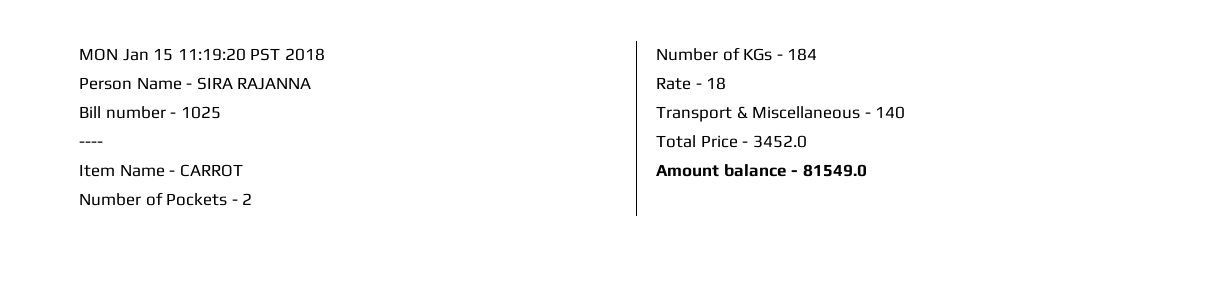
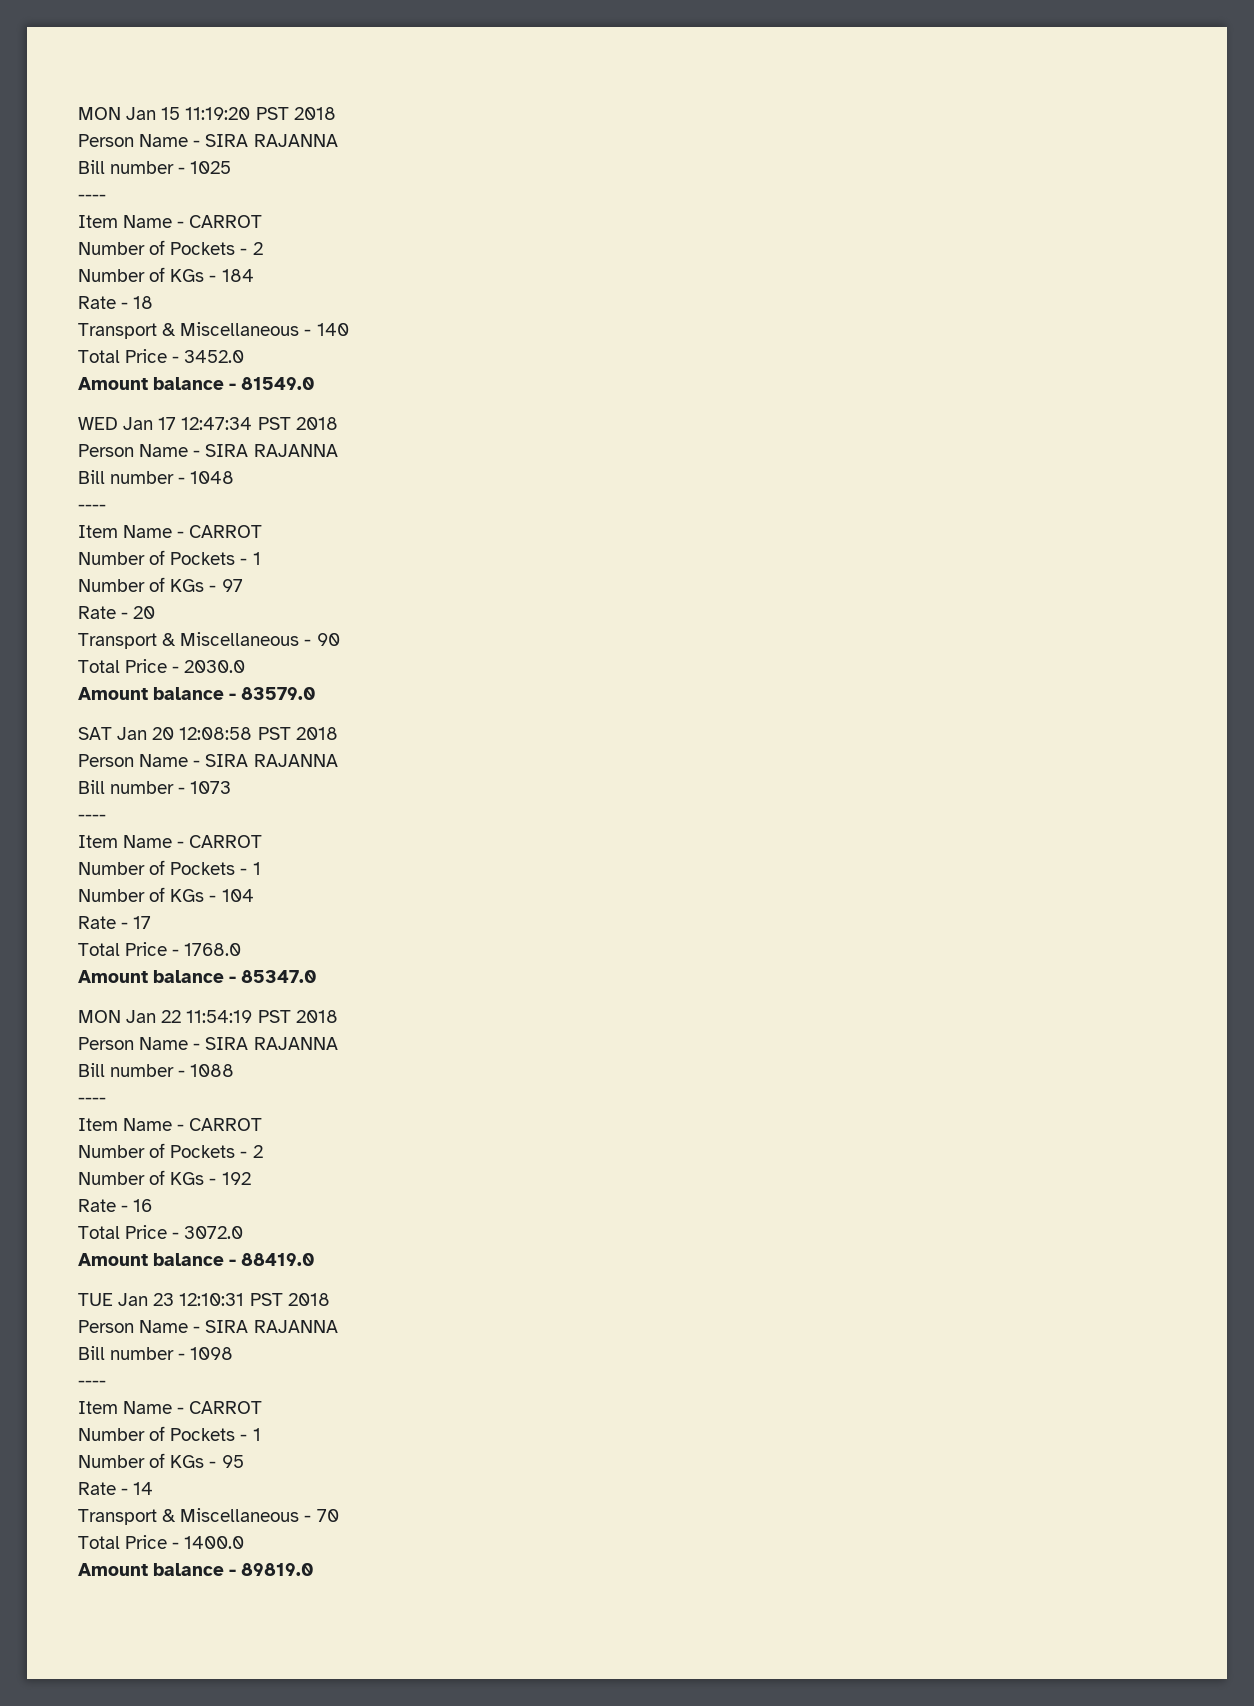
+ WED Jan 17 12:47:34 PST 2018
+ Person Name - SIRA RAJANNA
+ Bill number - 1048
+ ----
+ Item Name - CARROT
+ Number of Pockets - 1
+ Number of KGs - 97
+ Rate - 20
+ Transport & Miscellaneous - 90
+ Total Price - 2030.0
+ Amount balance - 83579.0
+ SAT Jan 20 12:08:58 PST 2018
+ Person Name - SIRA RAJANNA
+ Bill number - 1073
+ ----
+ Item Name - CARROT
+ Number of Pockets - 1
+ Number of KGs - 104
+ Rate - 17
+ Total Price - 1768.0
+ Amount balance - 85347.0
+ MON Jan 22 11:54:19 PST 2018
+ Person Name - SIRA RAJANNA
+ Bill number - 1088
+ ----
+ Item Name - CARROT
+ Number of Pockets - 2
+ Number of KGs - 192
+ Rate - 16
+ Total Price - 3072.0
+ Amount balance - 88419.0
+ TUE Jan 23 12:10:31 PST 2018
+ Person Name - SIRA RAJANNA
+ Bill number - 1098
+ ----
+ Item Name - CARROT
+ Number of Pockets - 1
+ Number of KGs - 95
+ Rate - 14
+ Transport & Miscellaneous - 70
+ Total Price - 1400.0
+ Amount balance - 89819.0

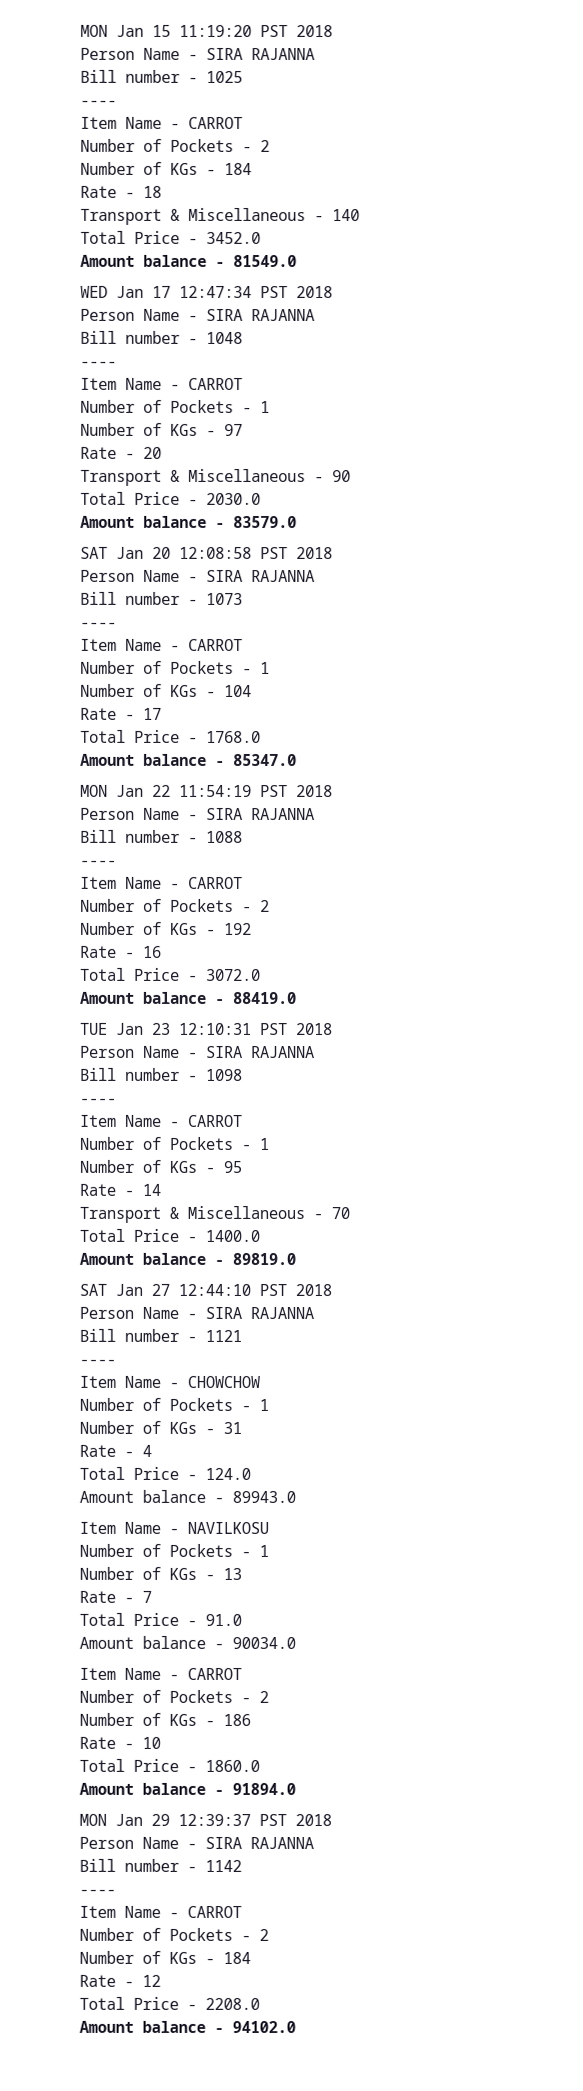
+ SAT Jan 27 12:44:10 PST 2018
+ Person Name - SIRA RAJANNA
+ Bill number - 1121
+ ----
+ Item Name - CHOWCHOW
+ Number of Pockets - 1
+ Number of KGs - 31
+ Rate - 4
+ Total Price - 124.0
+ Amount balance - 89943.0
+ Item Name - NAVILKOSU
+ Number of Pockets - 1
+ Number of KGs - 13
+ Rate - 7
+ Total Price - 91.0
+ Amount balance - 90034.0
+ Item Name - CARROT
+ Number of Pockets - 2
+ Number of KGs - 186
+ Rate - 10
+ Total Price - 1860.0
+ Amount balance - 91894.0
+ MON Jan 29 12:39:37 PST 2018
+ Person Name - SIRA RAJANNA
+ Bill number - 1142
+ ----
+ Item Name - CARROT
+ Number of Pockets - 2
+ Number of KGs - 184
+ Rate - 12
+ Total Price - 2208.0
+ Amount balance - 94102.0

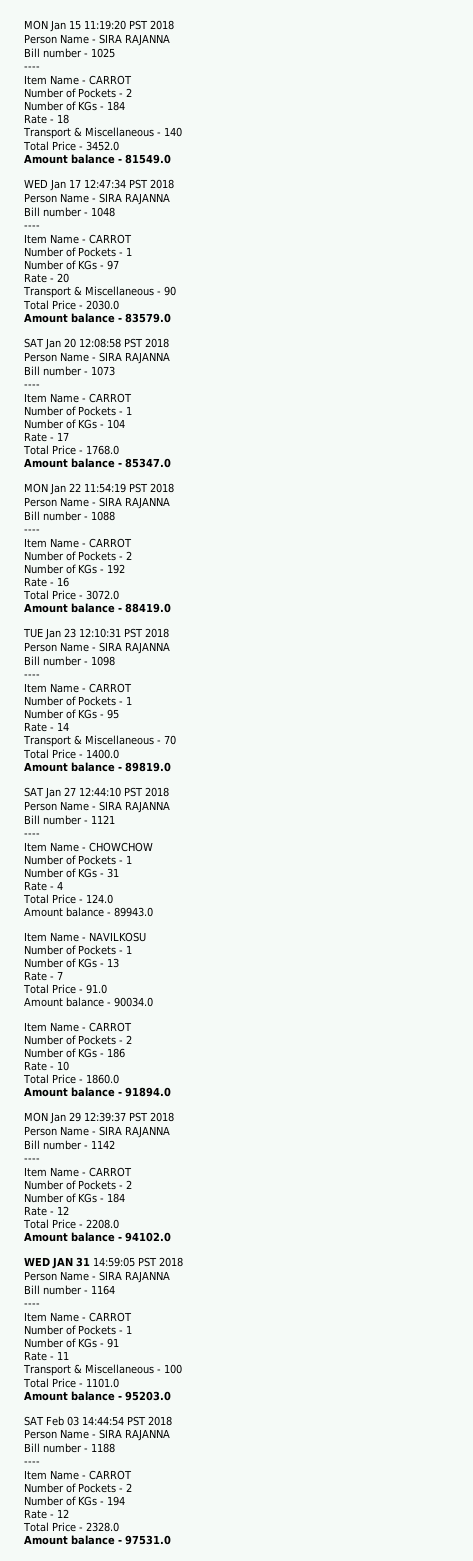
+ WED JAN 31 14:59:05 PST 2018
+ Person Name - SIRA RAJANNA
+ Bill number - 1164
+ ----
+ Item Name - CARROT
+ Number of Pockets - 1
+ Number of KGs - 91
+ Rate - 11
+ Transport & Miscellaneous - 100
+ Total Price - 1101.0
+ Amount balance - 95203.0
+ SAT Feb 03 14:44:54 PST 2018
+ Person Name - SIRA RAJANNA
+ Bill number - 1188
+ ----
+ Item Name - CARROT
+ Number of Pockets - 2
+ Number of KGs - 194
+ Rate - 12
+ Total Price - 2328.0
+ Amount balance - 97531.0

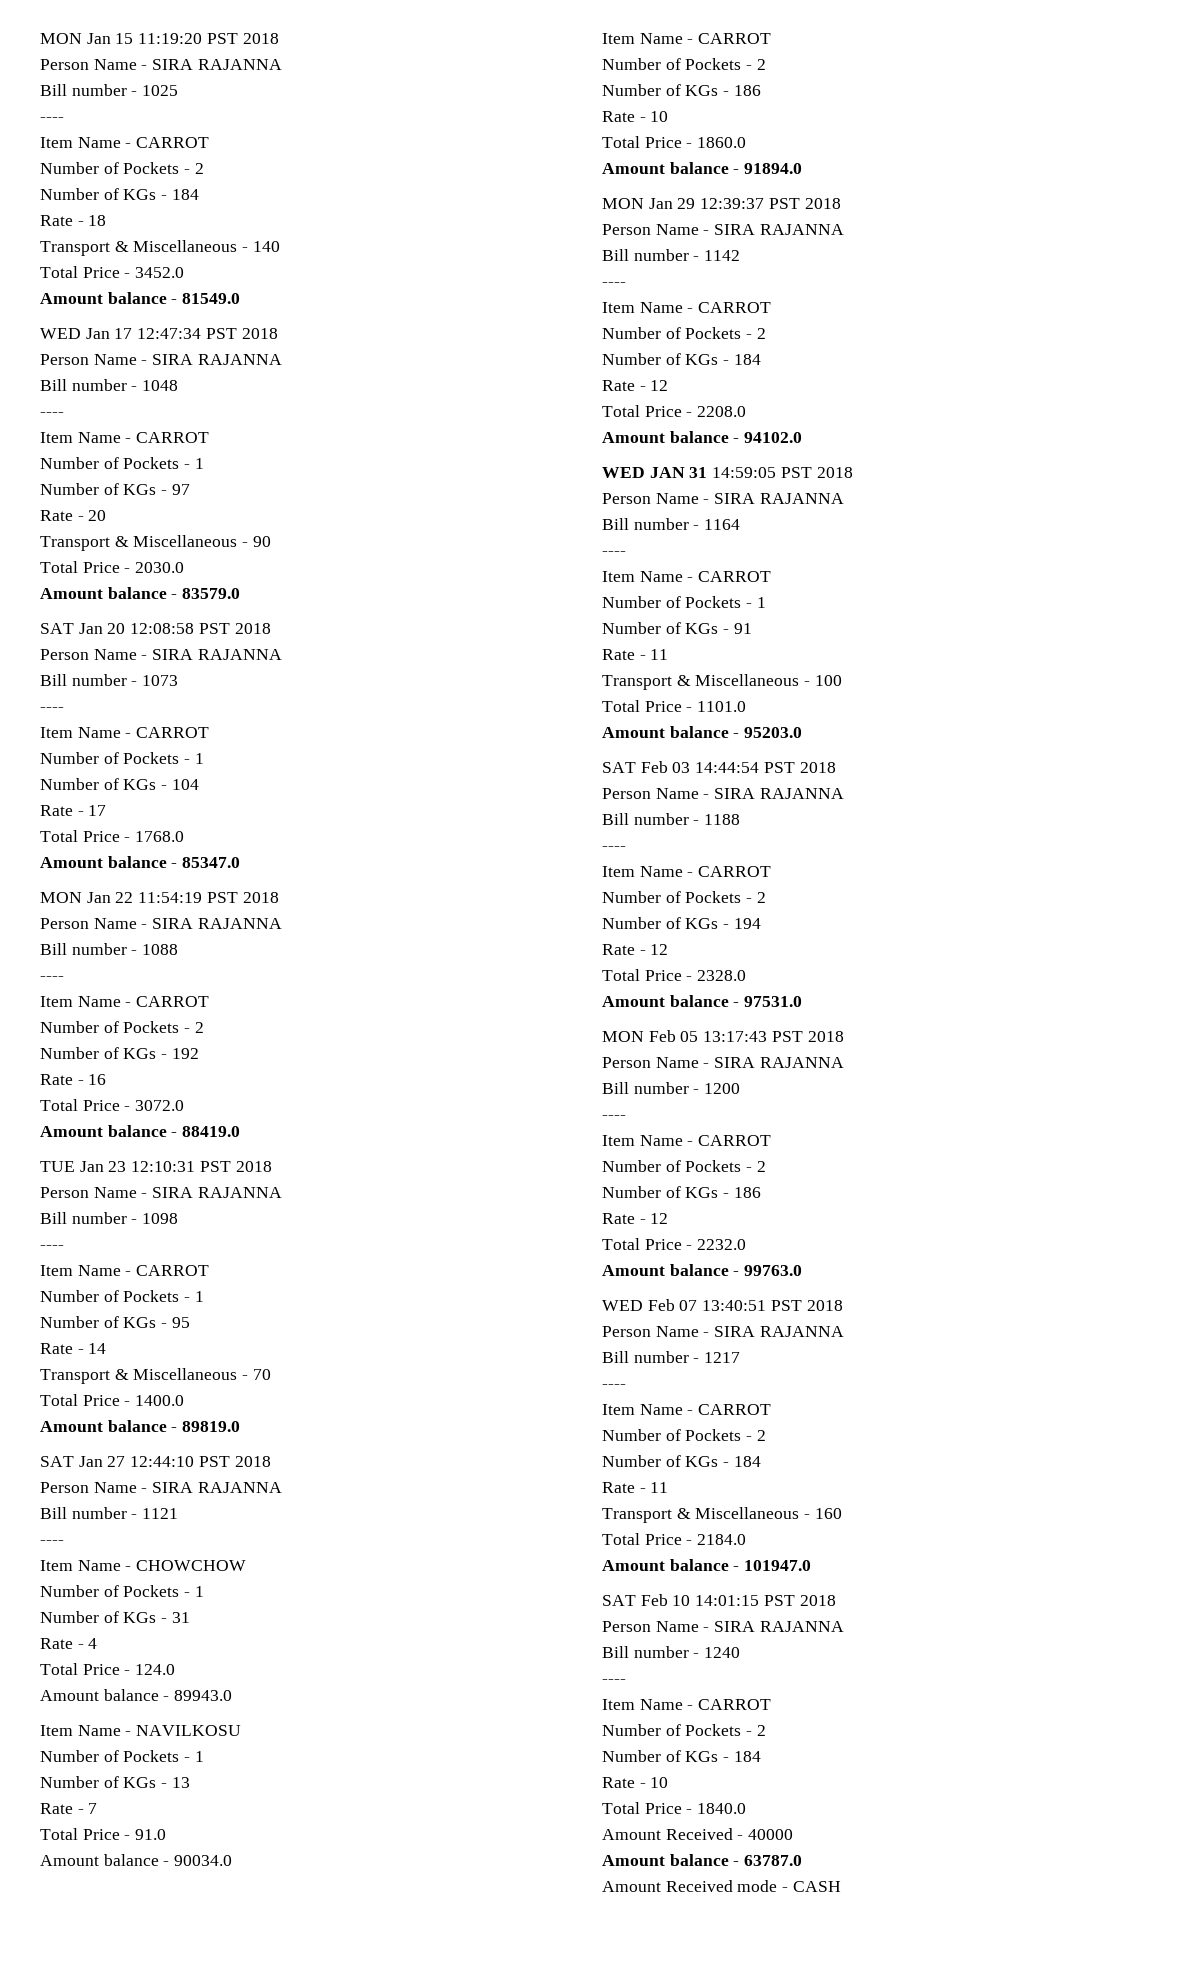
+ MON Feb 05 13:17:43 PST 2018
+ Person Name - SIRA RAJANNA
+ Bill number - 1200
+ ----
+ Item Name - CARROT
+ Number of Pockets - 2
+ Number of KGs - 186
+ Rate - 12
+ Total Price - 2232.0
+ Amount balance - 99763.0
+ WED Feb 07 13:40:51 PST 2018
+ Person Name - SIRA RAJANNA
+ Bill number - 1217
+ ----
+ Item Name - CARROT
+ Number of Pockets - 2
+ Number of KGs - 184
+ Rate - 11
+ Transport & Miscellaneous - 160
+ Total Price - 2184.0
+ Amount balance - 101947.0
+ SAT Feb 10 14:01:15 PST 2018
+ Person Name - SIRA RAJANNA
+ Bill number - 1240
+ ----
+ Item Name - CARROT
+ Number of Pockets - 2
+ Number of KGs - 184
+ Rate - 10
+ Total Price - 1840.0
+ Amount Received - 40000
+ Amount balance - 63787.0
+ Amount Received mode - CASH

